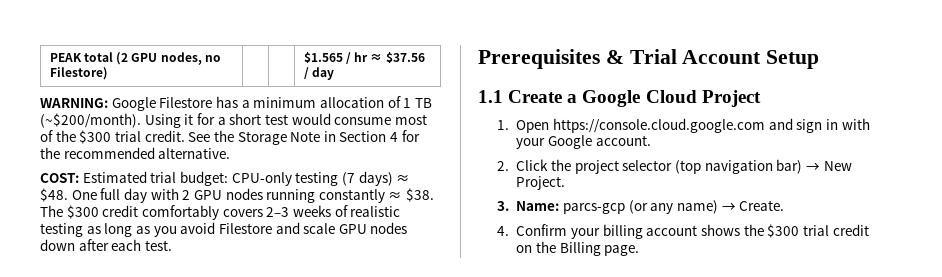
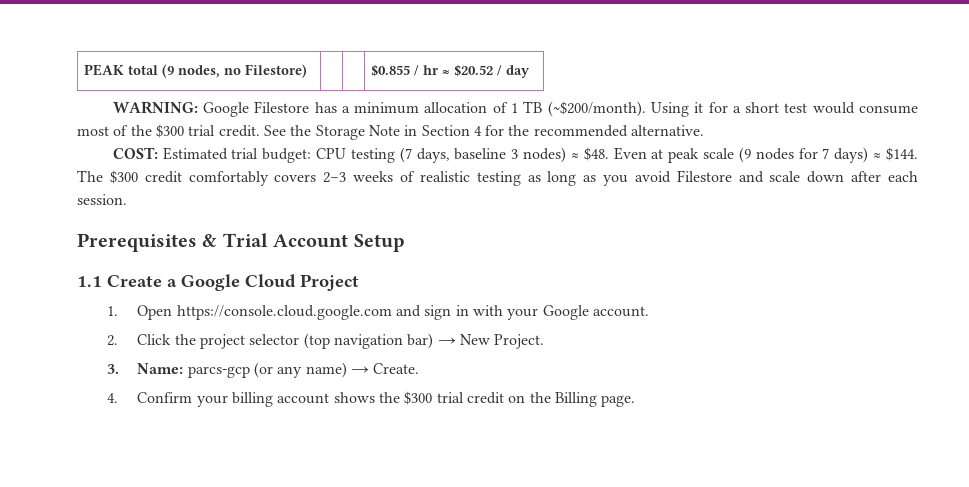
- PEAK total (2 GPU nodes, no Filestore) | | | $1.565 / hr ≈ $37.56 / day
+ PEAK total (9 nodes, no Filestore) | | | $0.855 / hr ≈ $20.52 / day
- COST: Estimated trial budget: CPU-only testing (7 days) ≈ $48. One full day with 2 GPU nodes running constantly ≈ $38.
+ COST: Estimated trial budget: CPU testing (7 days, baseline 3 nodes) ≈ $48. Even at peak scale (9 nodes for 7 days) ≈ $144.
- The $300 credit comfortably covers 2–3 weeks of realistic testing as long as you avoid Filestore and scale GPU nodes down after each test.
+ The $300 credit comfortably covers 2–3 weeks of realistic testing as long as you avoid Filestore and scale down after each session.

